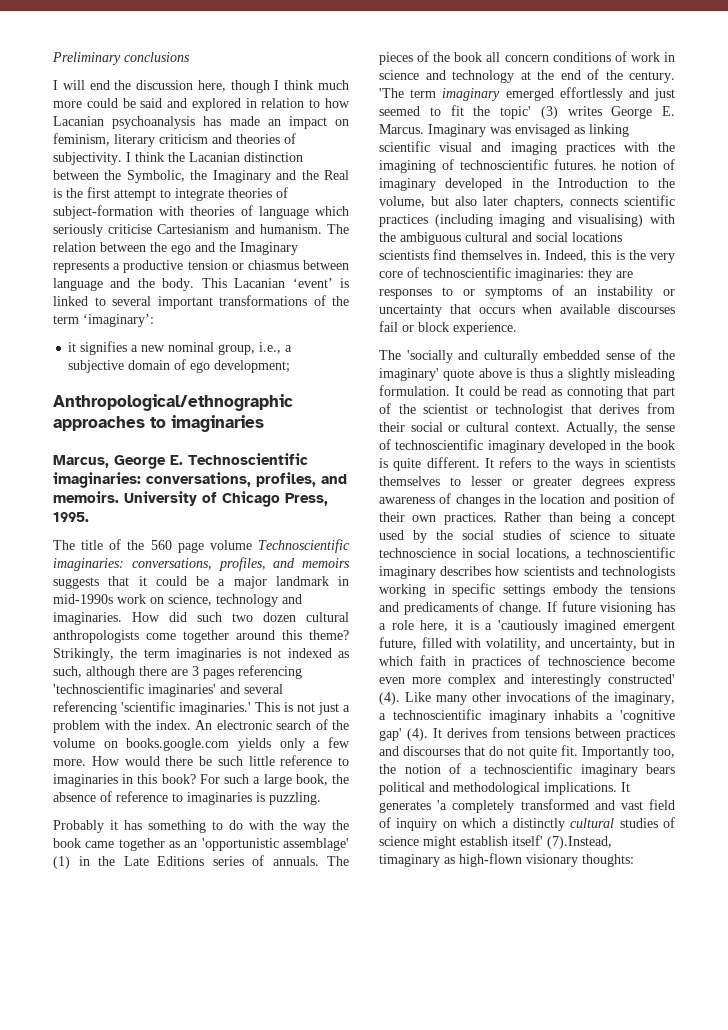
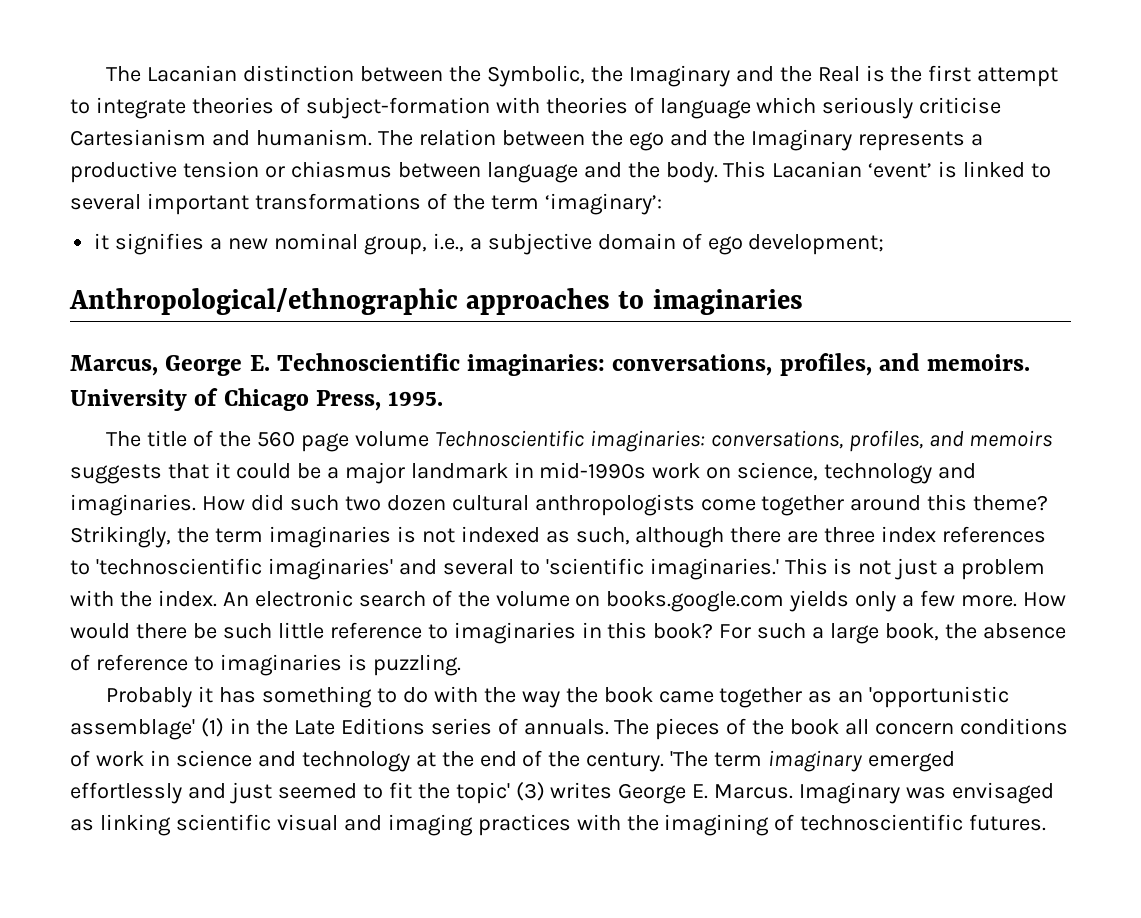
- Preliminary conclusions
- I will end the discussion here, though I think much more could be said and explored in relation to how Lacanian psychoanalysis has made an impact on feminism, literary criticism and theories of subjectivity. I think the Lacanian distinction between the Symbolic, the Imaginary and the Real is the first attempt to integrate theories of subject-formation with theories of language which seriously criticise Cartesianism and humanism.
+ The Lacanian distinction between the Symbolic, the Imaginary and the Real is the first attempt to integrate theories of subject-formation with theories of language which seriously criticise Cartesianism and humanism.
- Strikingly, the term imaginaries is not indexed as such, although there are 3 pages referencing 'technoscientific imaginaries' and several referencing 'scientific imaginaries.'
+ Strikingly, the term imaginaries is not indexed as such, although there are three index references to 'technoscientific imaginaries' and several to 'scientific imaginaries.'
- Imaginary was envisaged as linking scientific visual and imaging practices with the imagining of technoscientific futures. he notion of imaginary developed in the Introduction to the volume, but also later chapters, connects scientific practices (including imaging and visualising) with the ambiguous cultural and social locations scientists find themselves in. Indeed, this is the very core of technoscientific imaginaries: they are responses to or symptoms of an instability or uncertainty that occurs when available discourses fail or block experience.
- The 'socially and culturally embedded sense of the imaginary' quote above is thus a slightly misleading formulation. It could be read as connoting that part of the scientist or technologist that derives from their social or cultural context. Actually, the sense of technoscientific imaginary developed in the book is quite different. It refers to the ways in scientists themselves to lesser or greater degrees express awareness of changes in the location and position of their own practices. Rather than being a concept used by the social studies of science to situate technoscience in social locations, a technoscientific imaginary describes how scientists and technologists working in specific settings embody the tensions and predicaments of change. If future visioning has a role here, it is a 'cautiously imagined emergent future, filled with volatility, and uncertainty, but in which faith in practices of technoscience become even more complex and interestingly constructed' (4). Like many other invocations of the imaginary, a technoscientific imaginary inhabits a 'cognitive gap' (4). It derives from tensions between practices and discourses that do not quite fit. Importantly too, the notion of a technoscientific imaginary bears political and methodological implications. It generates 'a completely transformed and vast field of inquiry on which a distinctly cultural studies of science might establish itself' (7).Instead, timaginary as high-flown visionary thoughts:
+ Imaginary was envisaged as linking scientific visual and imaging practices with the imagining of technoscientific futures.

